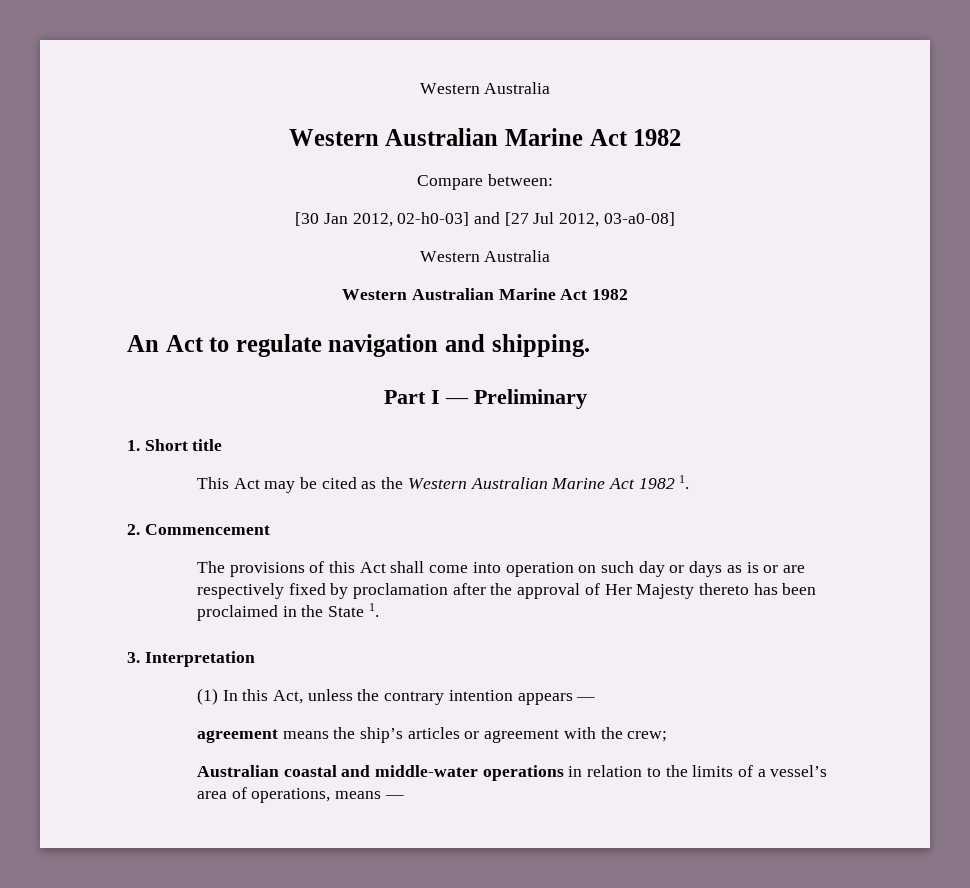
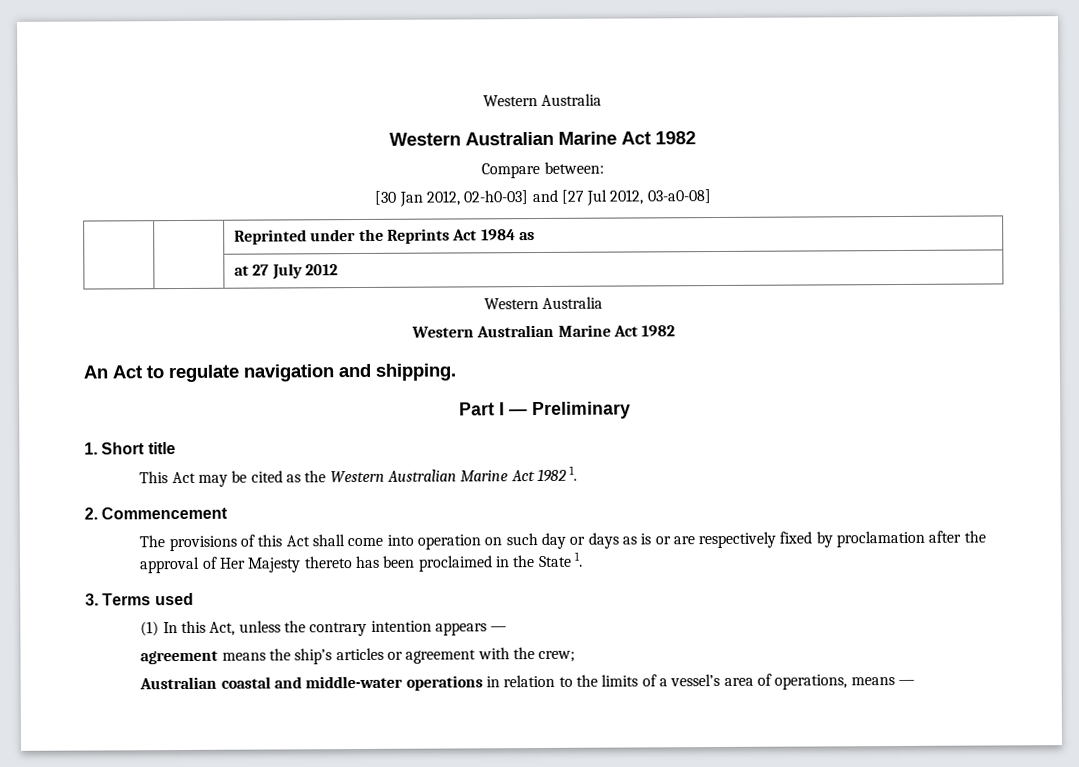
+ | | Reprinted under the Reprints Act 1984 as
+ | | at 27 July 2012
- 3. Interpretation
+ 3. Terms used

